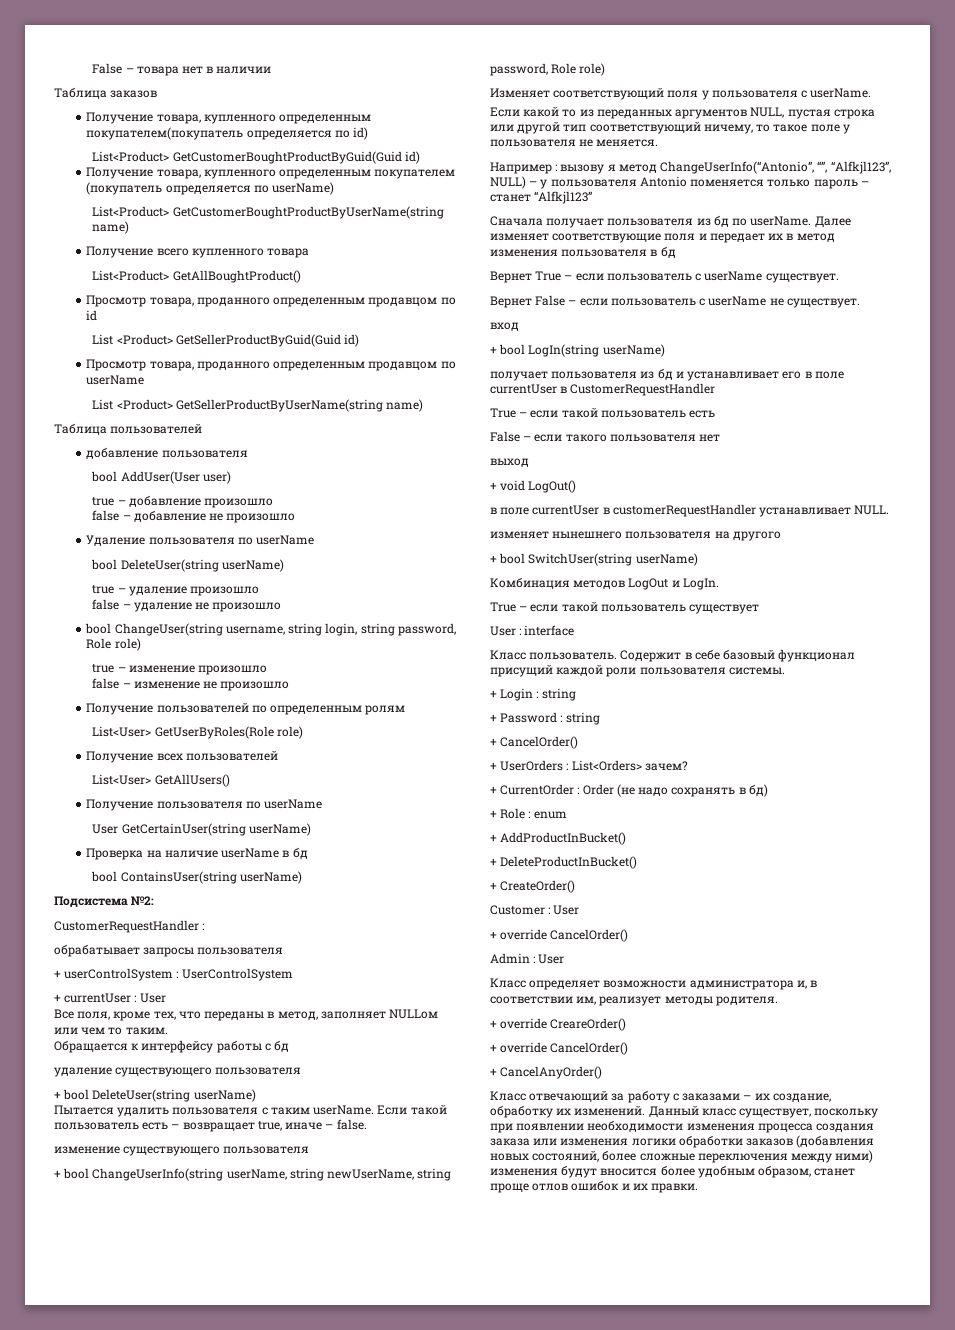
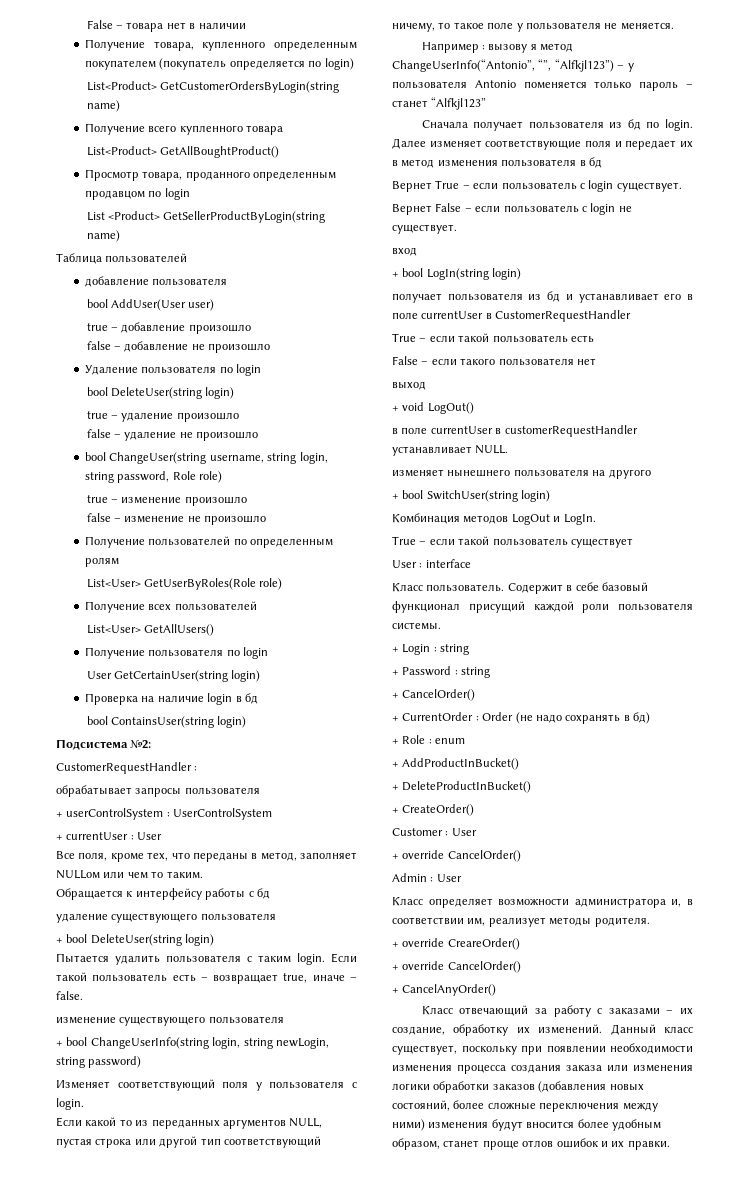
- Таблица заказов
- Получение товара, купленного определенным покупателем(покупатель определяется по id)
- List<Product> GetCustomerBoughtProductByGuid(Guid id)
- Получение товара, купленного определенным покупателем (покупатель определяется по userName)
- List<Product> GetCustomerBoughtProductByUserName(string name)
+ Получение товара, купленного определенным покупателем (покупатель определяется по login)
+ List<Product> GetCustomerOrdersByLogin(string name)
- Просмотр товара, проданного определенным продавцом по id
- List <Product> GetSellerProductByGuid(Guid id)
- Просмотр товара, проданного определенным продавцом по userName
- List <Product> GetSellerProductByUserName(string name)
+ Просмотр товара, проданного определенным продавцом по login
+ List <Product> GetSellerProductByLogin(string name)
- Удаление пользователя по userName
- bool DeleteUser(string userName)
+ Удаление пользователя по login
+ bool DeleteUser(string login)
- Получение пользователя по userName
+ Получение пользователя по login
- User GetCertainUser(string userName)
+ User GetCertainUser(string login)
- Проверка на наличие userName в бд
+ Проверка на наличие login в бд
- bool ContainsUser(string userName)
+ bool ContainsUser(string login)
- + bool DeleteUser(string userName)
+ + bool DeleteUser(string login)
- Пытается удалить пользователя с таким userName.
+ Пытается удалить пользователя с таким login.
- + bool ChangeUserInfo(string userName, string newUserName, string password, Role role)
+ + bool ChangeUserInfo(string login, string newLogin, string password)
- Изменяет соответствующий поля у пользователя с userName.
+ Изменяет соответствующий поля у пользователя с login.
- Например : вызову я метод ChangeUserInfo(“Antonio”, “”, “Alfkjl123”, NULL) – у пользователя Antonio поменяется только пароль – станет “Alfkjl123”
+ Например : вызову я метод ChangeUserInfo(“Antonio”, “”, “Alfkjl123”) – у пользователя Antonio поменяется только пароль – станет “Alfkjl123”
- Сначала получает пользователя из бд по userName.
+ Сначала получает пользователя из бд по login.
- Вернет True – если пользователь с userName существует.
+ Вернет True – если пользователь с login существует.
- Вернет False – если пользователь с userName не существует.
+ Вернет False – если пользователь с login не существует.
- + bool LogIn(string userName)
+ + bool LogIn(string login)
- + bool SwitchUser(string userName)
+ + bool SwitchUser(string login)
- + UserOrders : List<Orders> зачем?

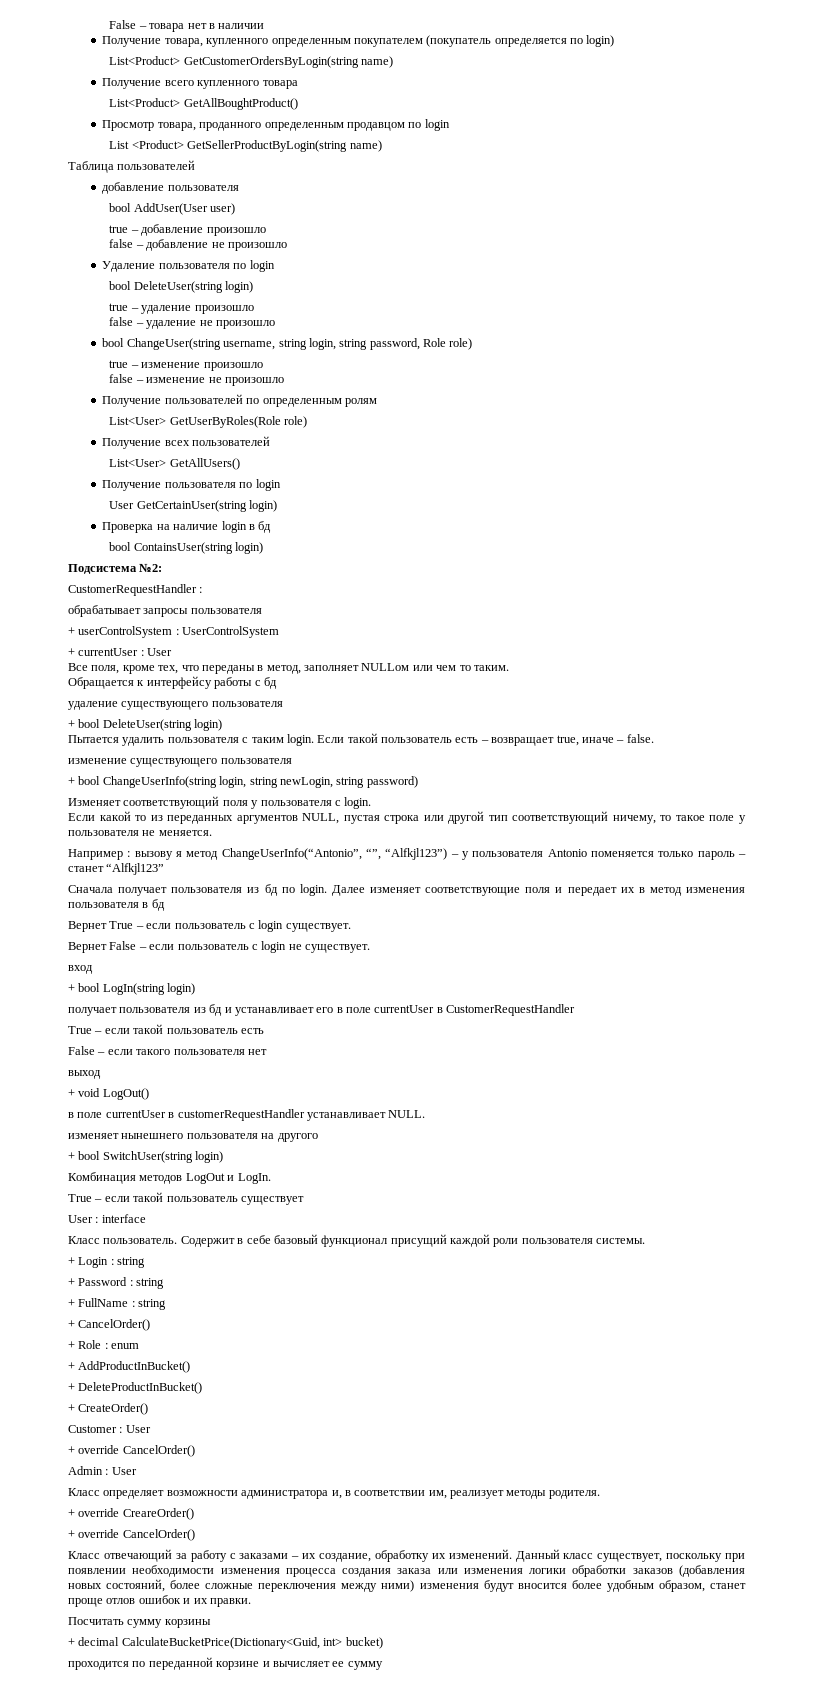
+ + FullName : string
  + CancelOrder()
- + CurrentOrder : Order (не надо сохранять в бд)
- + CancelAnyOrder()
+ Посчитать сумму корзины
+ + decimal CalculateBucketPrice(Dictionary<Guid, int> bucket)
+ проходится по переданной корзине и вычисляет ее сумму

